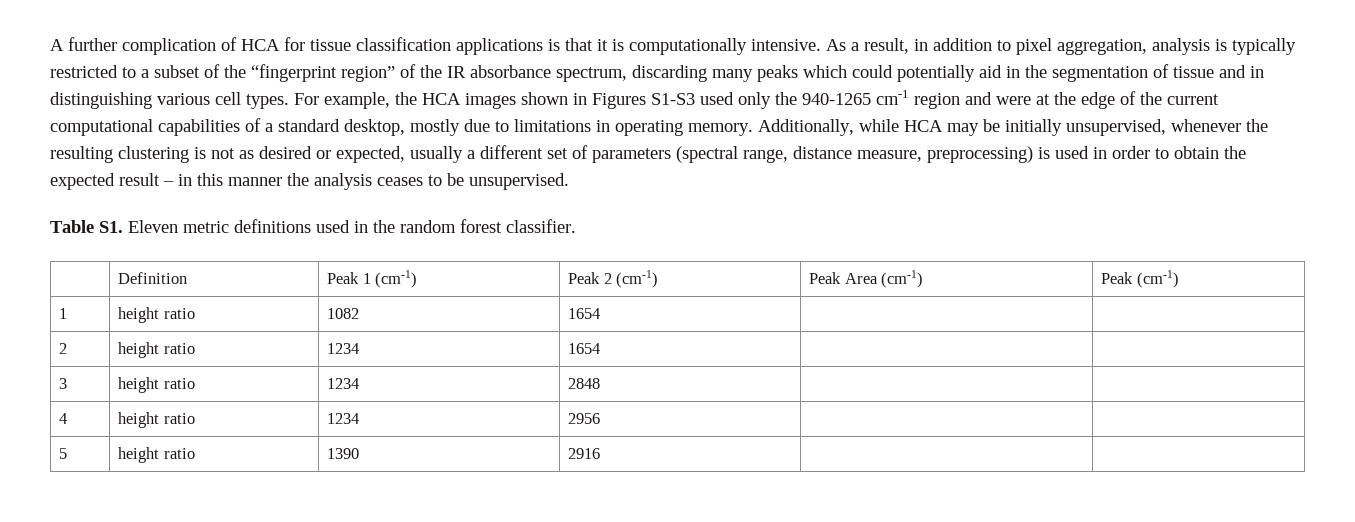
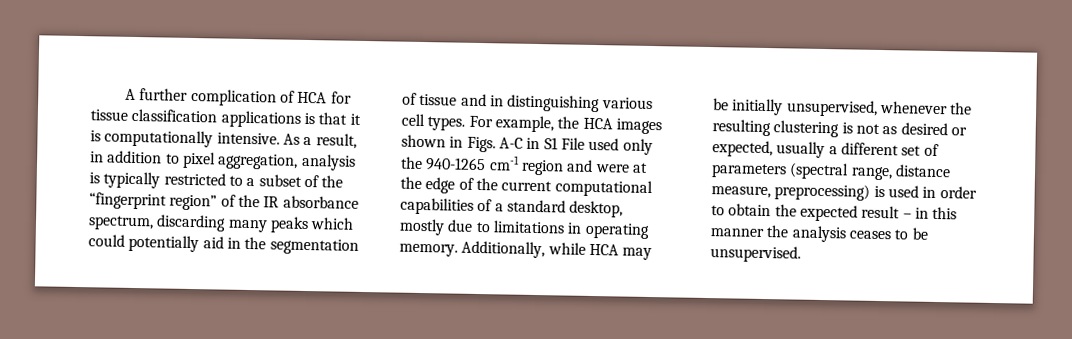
- For example, the HCA images shown in Figures S1-S3 used only the 940-1265 cm-1 region and were at the edge of the current computational capabilities of a standard desktop, mostly due to limitations in operating memory.
+ For example, the HCA images shown in Figs. A-C in S1 File used only the 940-1265 cm-1 region and were at the edge of the current computational capabilities of a standard desktop, mostly due to limitations in operating memory.
- Table S1. Eleven metric definitions used in the random forest classifier.
- | Definition | Peak 1 (cm-1) | Peak 2 (cm-1) | Peak Area (cm-1) | Peak (cm-1)
- 1 | height ratio | 1082 | 1654 | |
- 2 | height ratio | 1234 | 1654 | |
- 3 | height ratio | 1234 | 2848 | |
- 4 | height ratio | 1234 | 2956 | |
- 5 | height ratio | 1390 | 2916 | |

